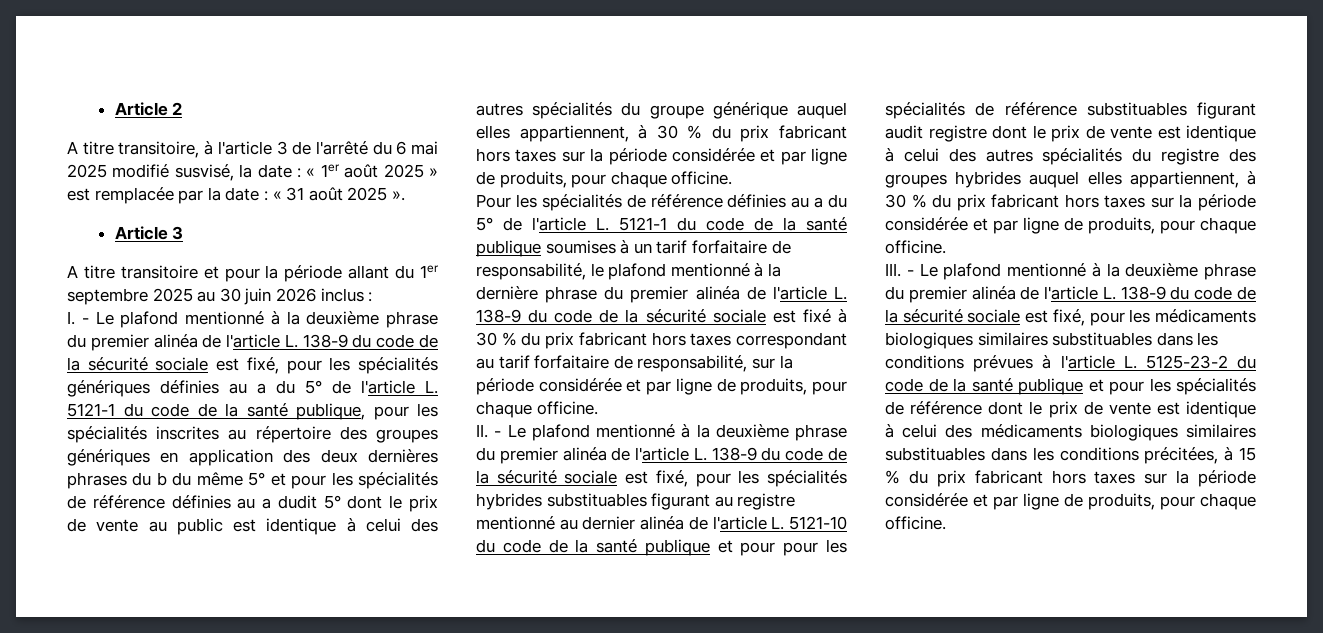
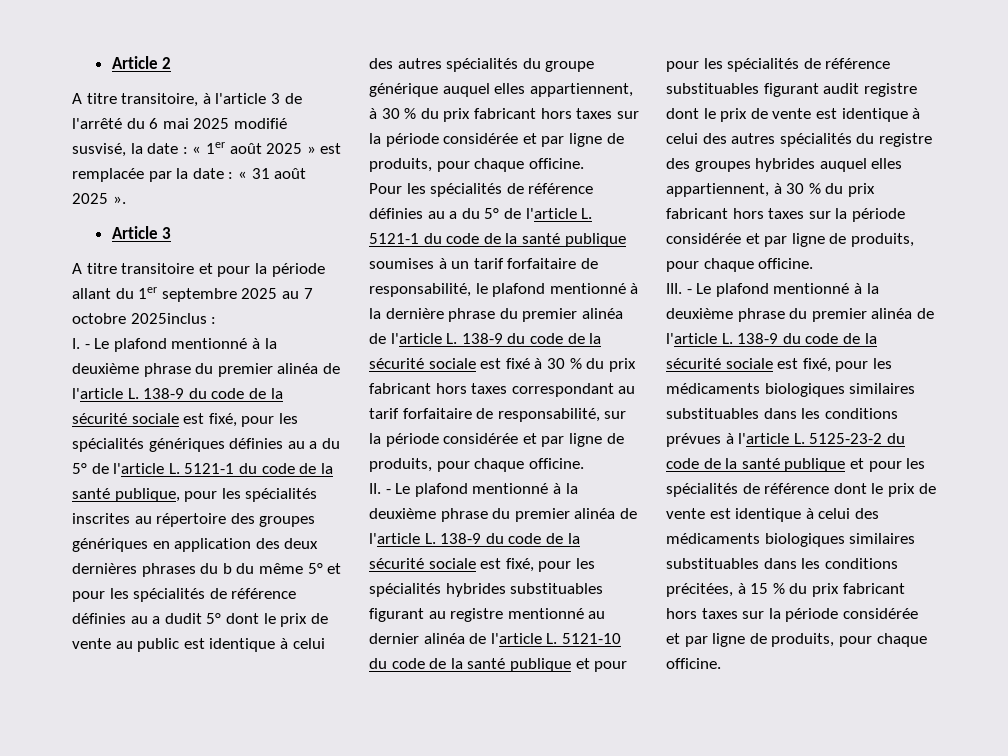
- A titre transitoire et pour la période allant du 1er septembre 2025 au 30 juin 2026 inclus :
+ A titre transitoire et pour la période allant du 1er septembre 2025 au 7 octobre 2025inclus :

